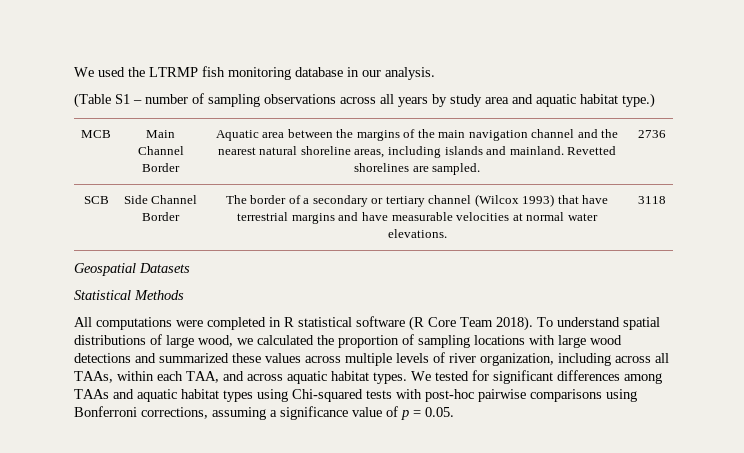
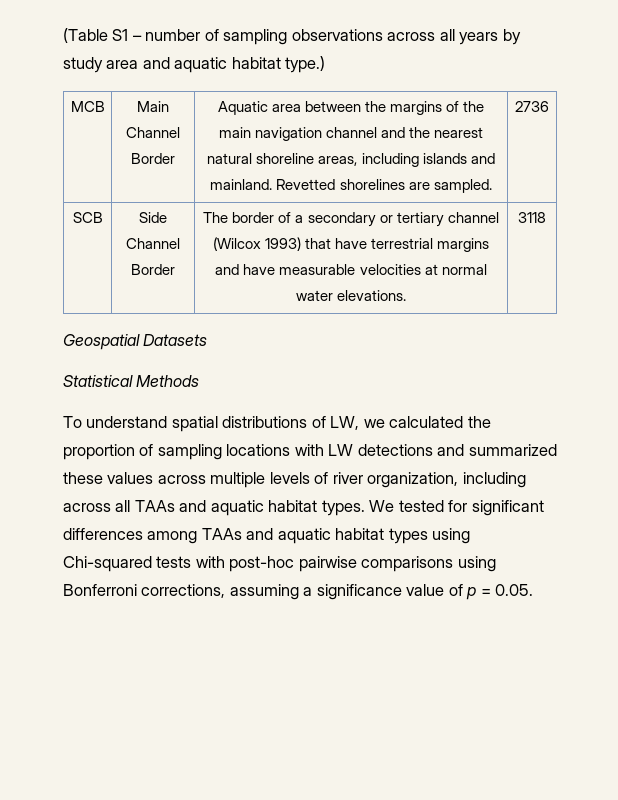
- We used the LTRMP fish monitoring database in our analysis.
- All computations were completed in R statistical software (R Core Team 2018). To understand spatial distributions of large wood, we calculated the proportion of sampling locations with large wood detections and summarized these values across multiple levels of river organization, including across all TAAs, within each TAA, and across aquatic habitat types.
+ To understand spatial distributions of LW, we calculated the proportion of sampling locations with LW detections and summarized these values across multiple levels of river organization, including across all TAAs and aquatic habitat types.

